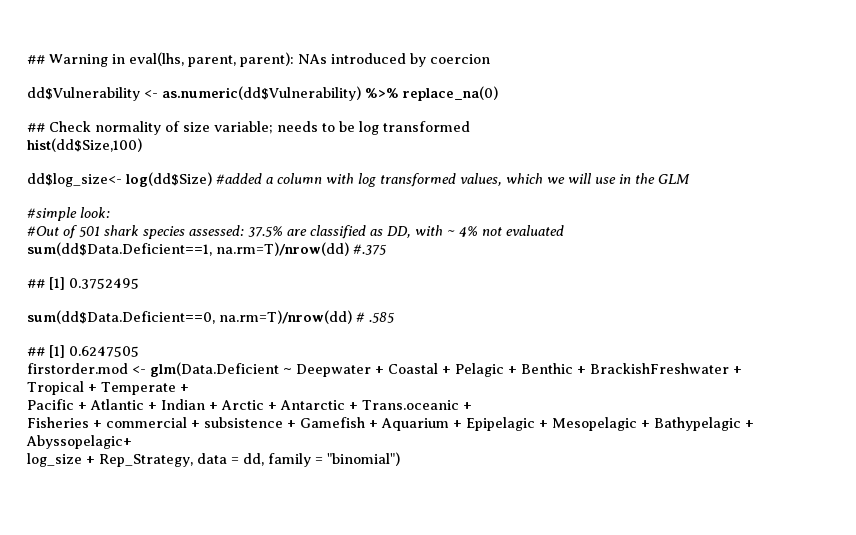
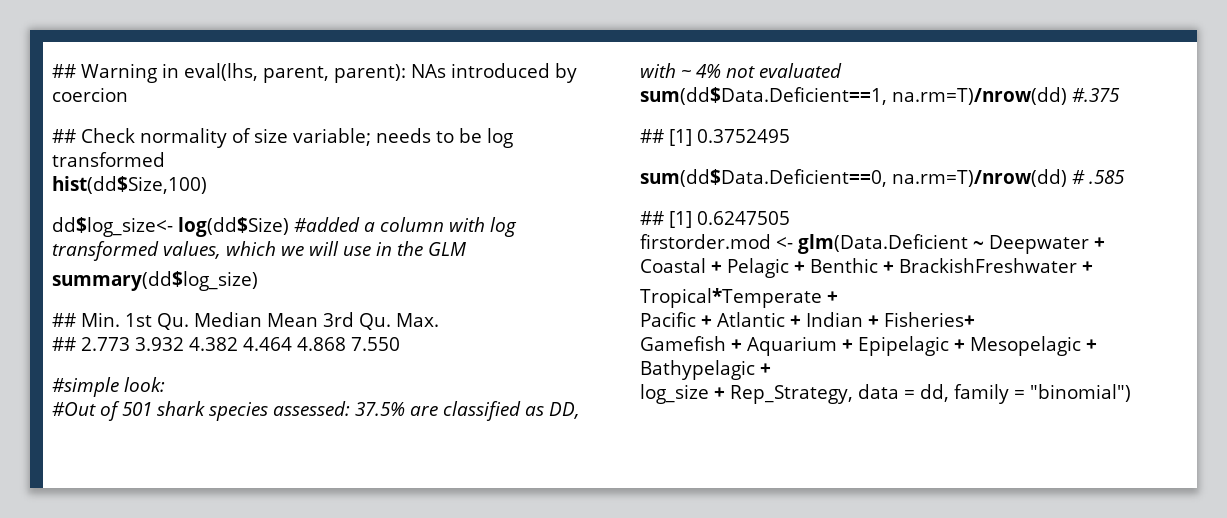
- dd$Vulnerability <- as.numeric(dd$Vulnerability) %>% replace_na(0)
+ summary(dd$log_size)
+ ## Min. 1st Qu. Median Mean 3rd Qu. Max.
+ ## 2.773 3.932 4.382 4.464 4.868 7.550
- Tropical + Temperate +
+ Tropical*Temperate +
- Pacific + Atlantic + Indian + Arctic + Antarctic + Trans.oceanic +
- Fisheries + commercial + subsistence + Gamefish + Aquarium + Epipelagic + Mesopelagic + Bathypelagic + Abyssopelagic+
+ Pacific + Atlantic + Indian + Fisheries+
+ Gamefish + Aquarium + Epipelagic + Mesopelagic + Bathypelagic +

